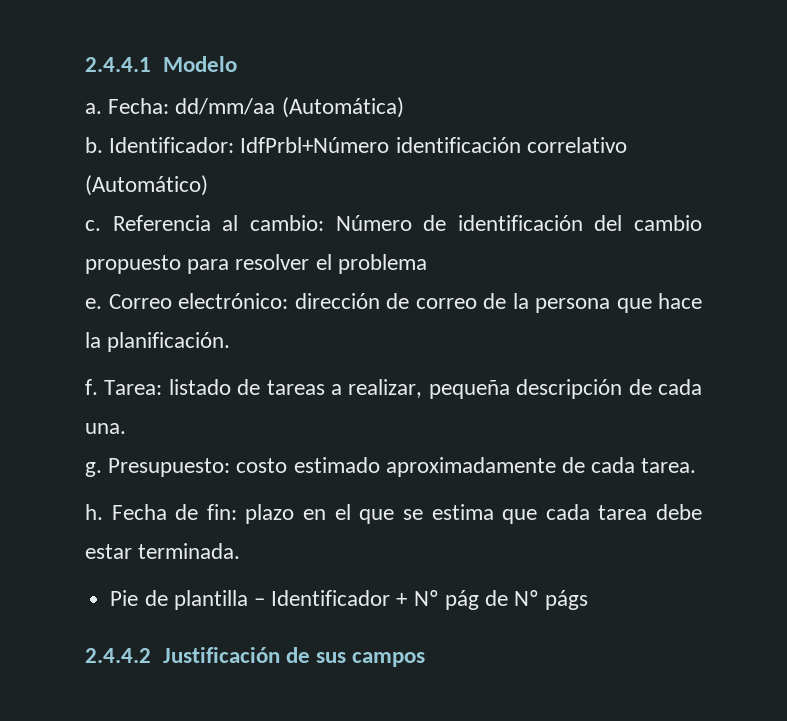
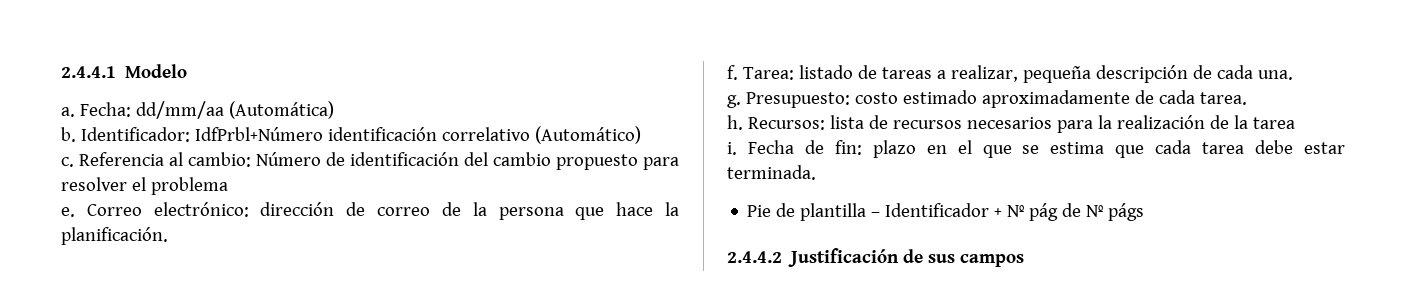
+ Recursos: lista de recursos necesarios para la realización de la tarea
+ i.

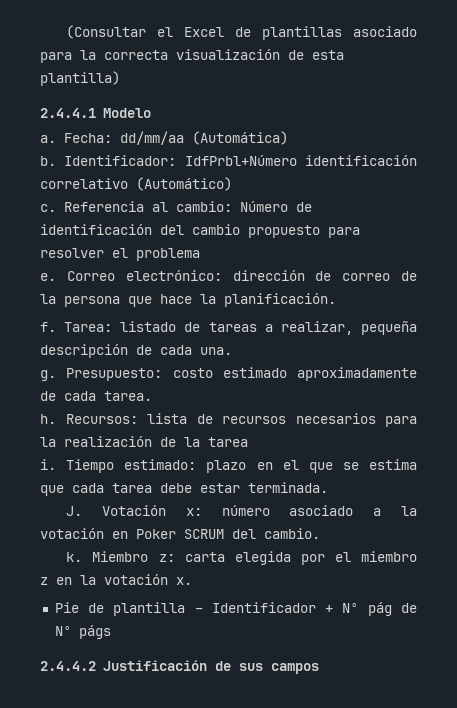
+ (Consultar el Excel de plantillas asociado para la correcta visualización de esta plantilla)
- Fecha de fin: plazo en el que se estima que cada tarea debe estar terminada.
+ Tiempo estimado: plazo en el que se estima que cada tarea debe estar terminada.
+ J. Votación x: número asociado a la votación en Poker SCRUM del cambio.
+ k. Miembro z: carta elegida por el miembro z en la votación x.

